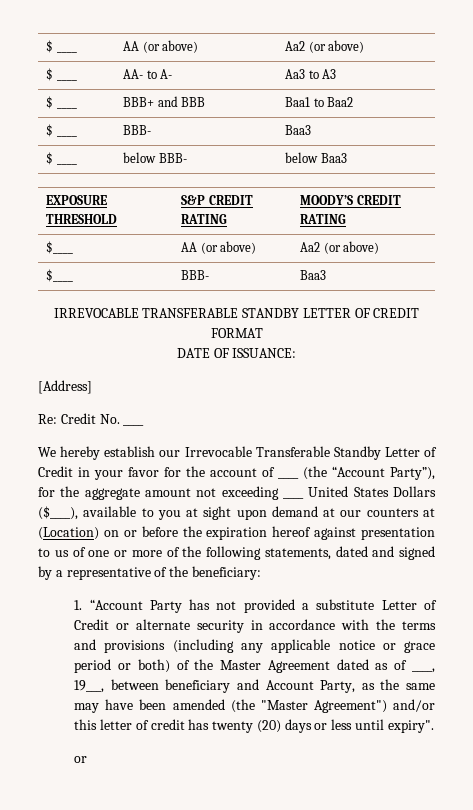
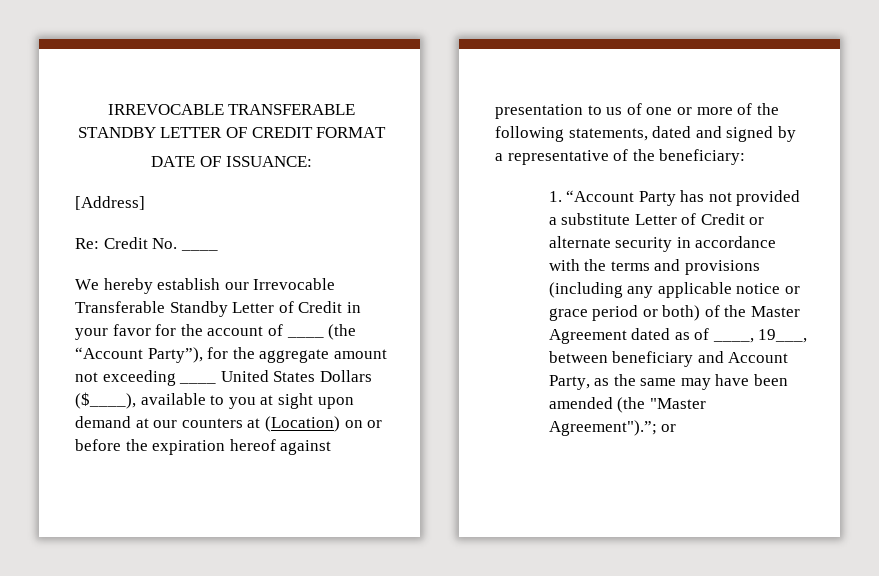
- $ ____ | AA (or above) | Aa2 (or above)
- $ ____ | AA- to A- | Aa3 to A3
- $ ____ | BBB+ and BBB | Baa1 to Baa2
- $ ____ | BBB- | Baa3
- $ ____ | below BBB- | below Baa3
- EXPOSURE THRESHOLD | S&P CREDIT RATING | MOODY’S CREDIT RATING
- $____ | AA (or above) | Aa2 (or above)
- $____ | BBB- | Baa3
- 1. “Account Party has not provided a substitute Letter of Credit or alternate security in accordance with the terms and provisions (including any applicable notice or grace period or both) of the Master Agreement dated as of ____, 19___, between beneficiary and Account Party, as the same may have been amended (the "Master Agreement") and/or this letter of credit has twenty (20) days or less until expiry".
- or
+ 1. “Account Party has not provided a substitute Letter of Credit or alternate security in accordance with the terms and provisions (including any applicable notice or grace period or both) of the Master Agreement dated as of ____, 19___, between beneficiary and Account Party, as the same may have been amended (the "Master Agreement").”; or

